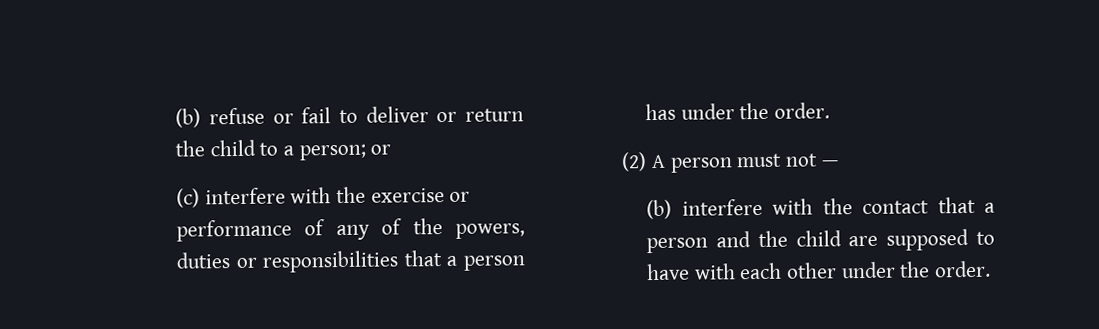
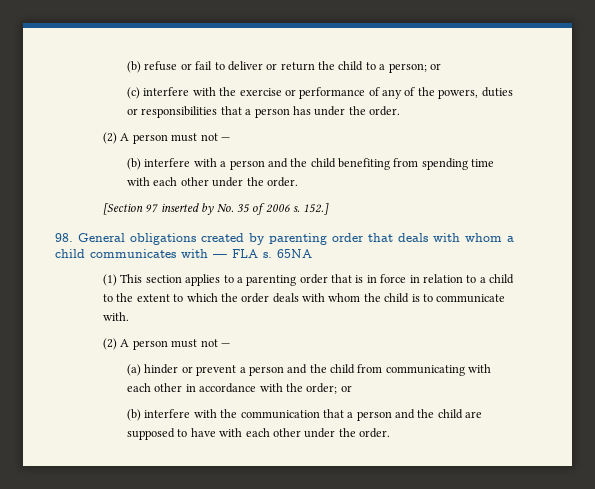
- (b) interfere with the contact that a person and the child are supposed to have with each other under the order.
+ (b) interfere with a person and the child benefiting from spending time with each other under the order.
+ [Section 97 inserted by No. 35 of 2006 s. 152.]
+ 98. General obligations created by parenting order that deals with whom a child communicates with — FLA s. 65NA
+ (1) This section applies to a parenting order that is in force in relation to a child to the extent to which the order deals with whom the child is to communicate with.
+ (2) A person must not —
+ (a) hinder or prevent a person and the child from communicating with each other in accordance with the order; or
+ (b) interfere with the communication that a person and the child are supposed to have with each other under the order.

